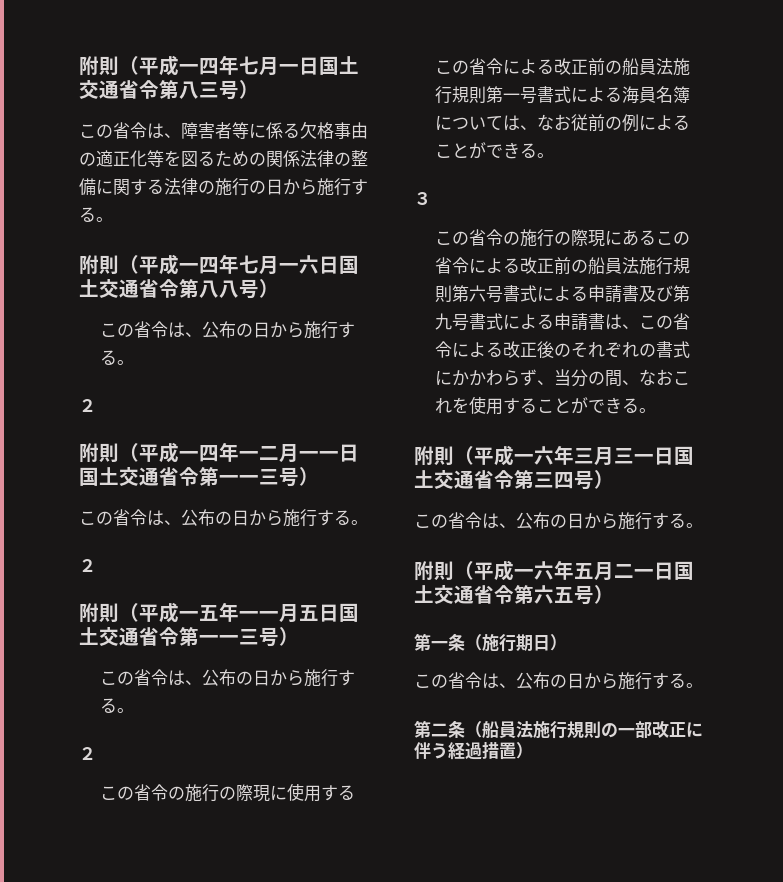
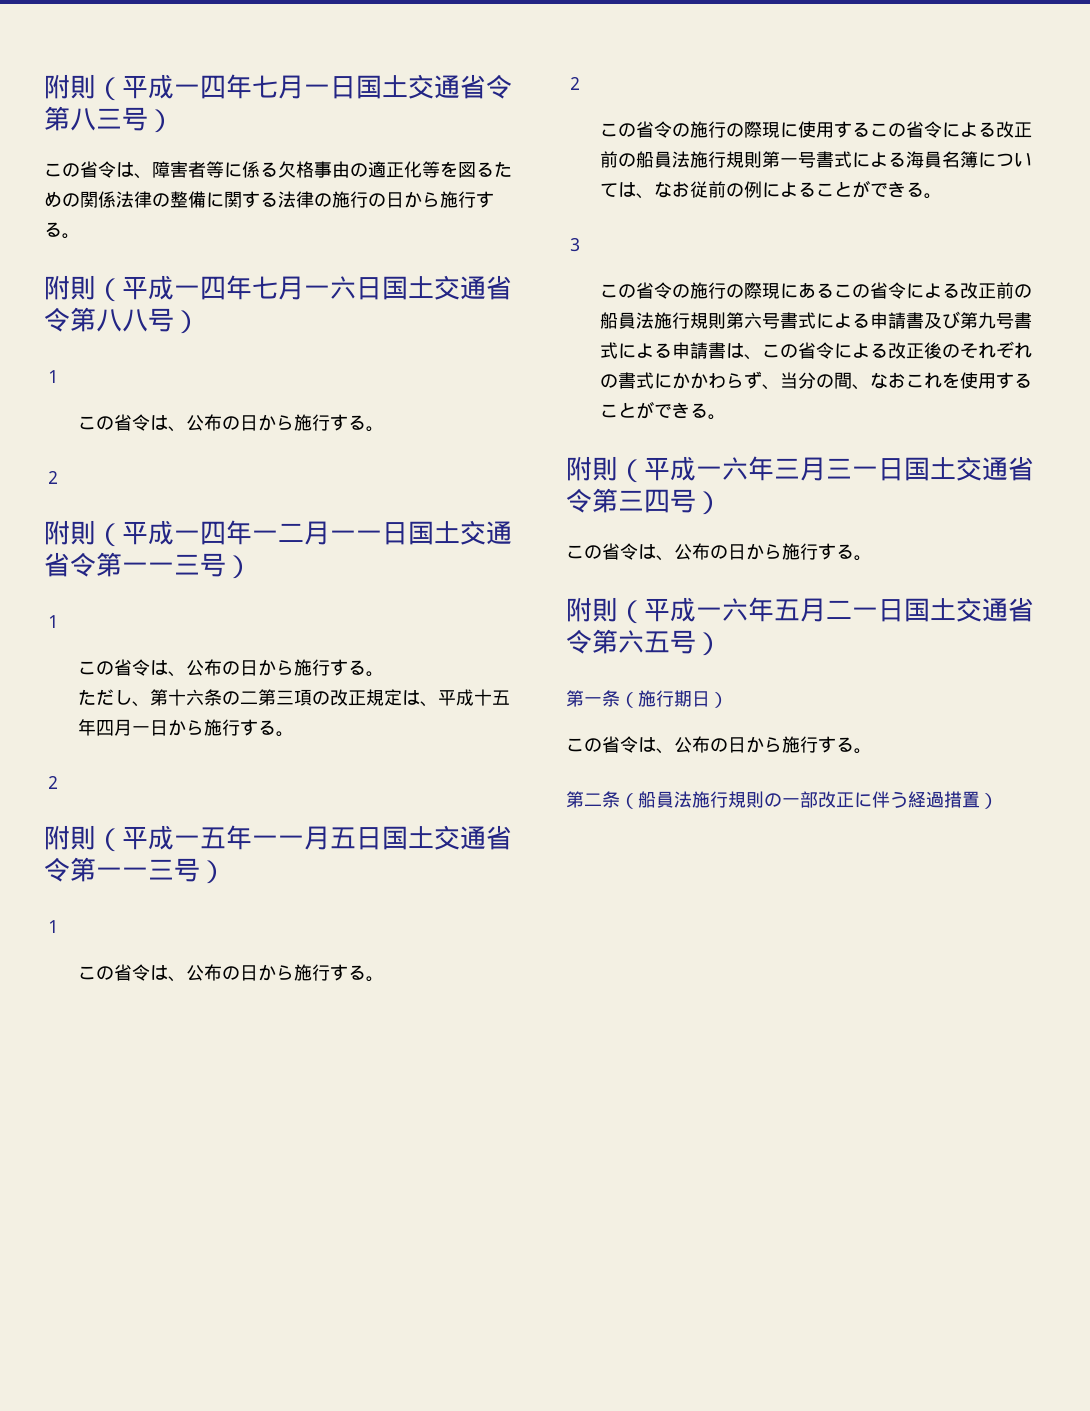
  附則（平成一四年七月一六日国土交通省令第八八号）
+ １
  附則（平成一四年一二月一一日国土交通省令第一一三号）
+ １
  この省令は、公布の日から施行する。
+ ただし、第十六条の二第三項の改正規定は、平成十五年四月一日から施行する。
  附則（平成一五年一一月五日国土交通省令第一一三号）
+ １

